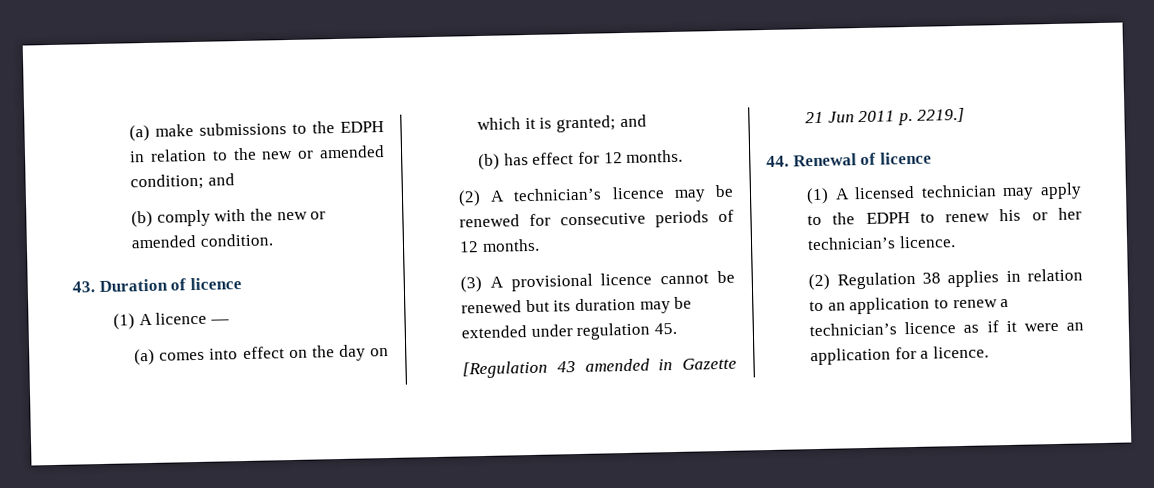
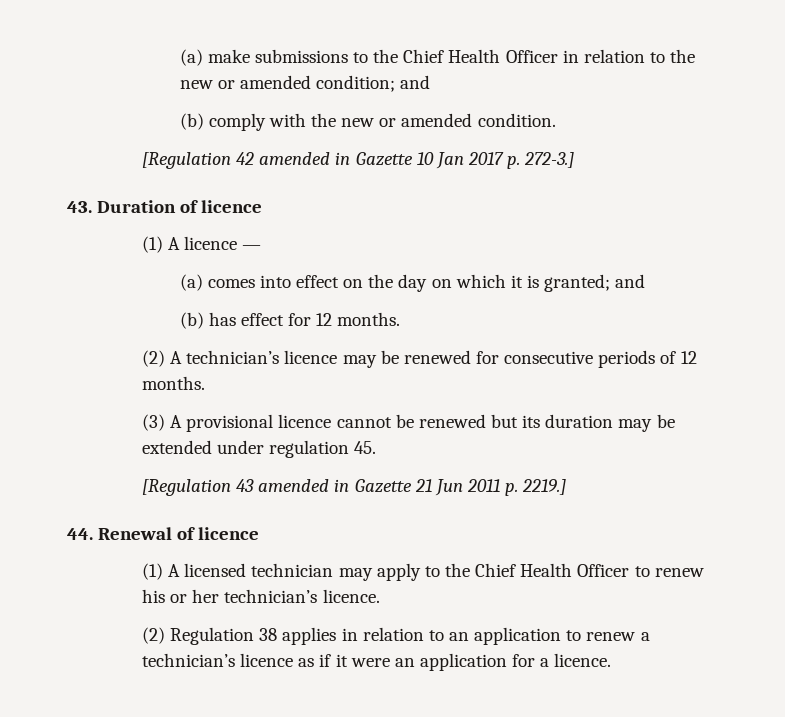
- (a) make submissions to the EDPH in relation to the new or amended condition; and
+ (a) make submissions to the Chief Health Officer in relation to the new or amended condition; and
+ [Regulation 42 amended in Gazette 10 Jan 2017 p. 272-3.]
- (1) A licensed technician may apply to the EDPH to renew his or her technician’s licence.
+ (1) A licensed technician may apply to the Chief Health Officer to renew his or her technician’s licence.

